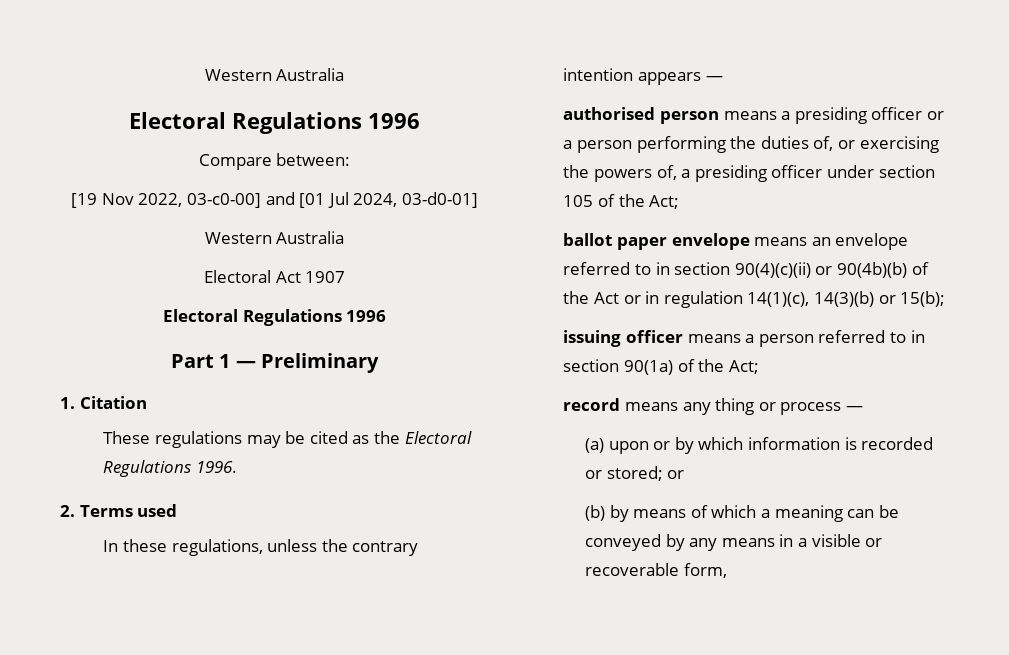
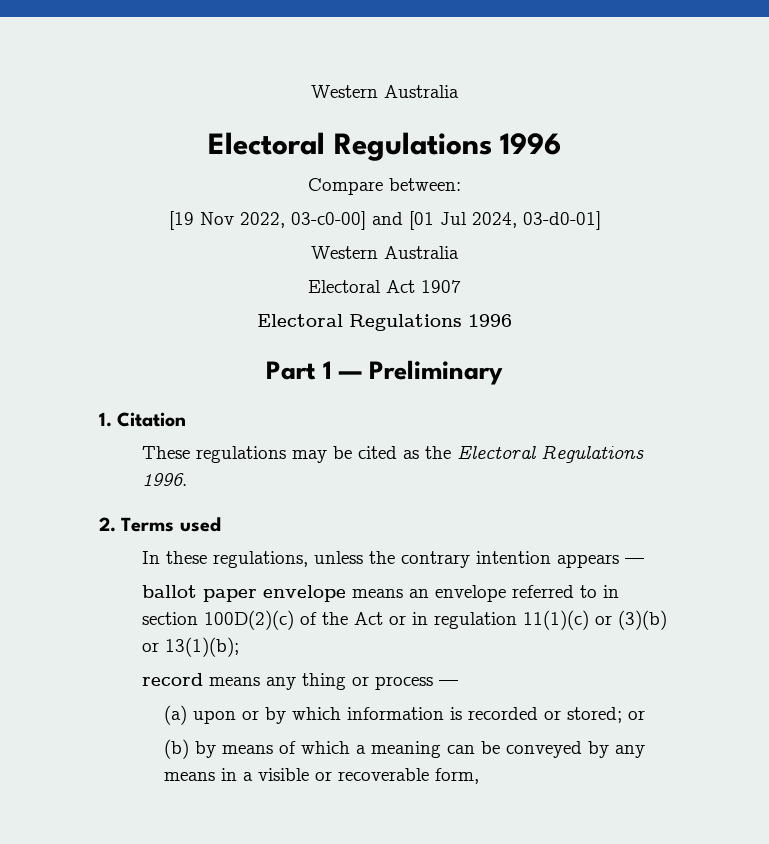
- authorised person means a presiding officer or a person performing the duties of, or exercising the powers of, a presiding officer under section 105 of the Act;
- ballot paper envelope means an envelope referred to in section 90(4)(c)(ii) or 90(4b)(b) of the Act or in regulation 14(1)(c), 14(3)(b) or 15(b);
- issuing officer means a person referred to in section 90(1a) of the Act;
+ ballot paper envelope means an envelope referred to in section 100D(2)(c) of the Act or in regulation 11(1)(c) or (3)(b) or 13(1)(b);

